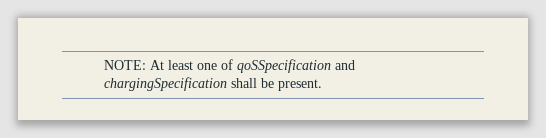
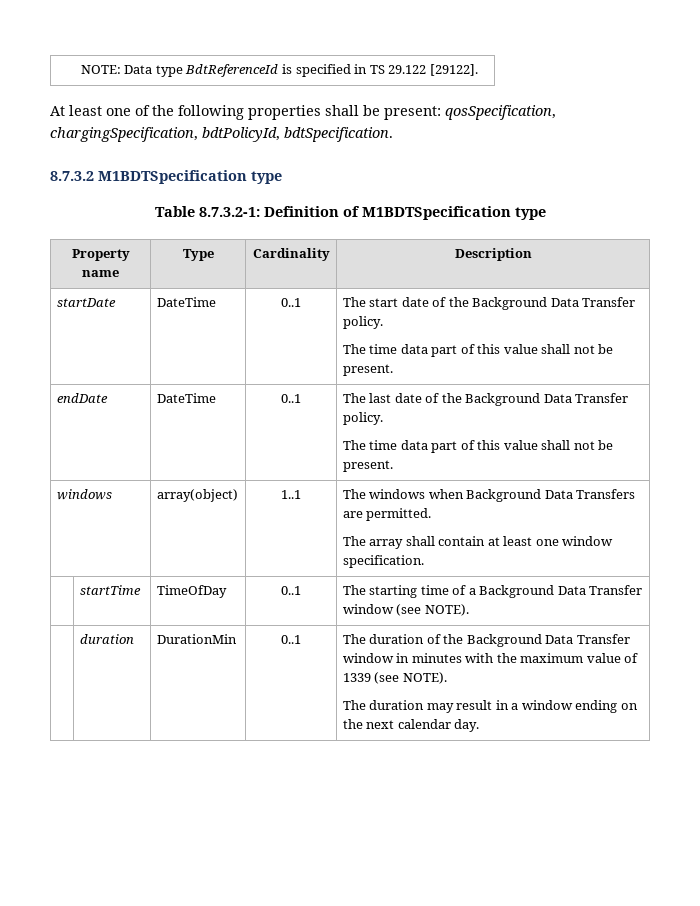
- NOTE: At least one of qoSSpecification and chargingSpecification shall be present.
+ NOTE: Data type BdtReferenceId is specified in TS 29.122 [29122].
+ At least one of the following properties shall be present: qosSpecification, chargingSpecification, bdtPolicyId, bdtSpecification.
+ 8.7.3.2 M1BDTSpecification type
+ Table 8.7.3.2-1: Definition of M1BDTSpecification type
+ Property name | Type | Cardinality | Description
+ startDate | DateTime | 0..1 | The start date of the Background Data Transfer policy.
+ The time data part of this value shall not be present.
+ endDate | DateTime | 0..1 | The last date of the Background Data Transfer policy.
+ The time data part of this value shall not be present.
+ windows | array(object) | 1..1 | The windows when Background Data Transfers are permitted.
+ The array shall contain at least one window specification.
+ | startTime | TimeOfDay | 0..1 | The starting time of a Background Data Transfer window (see NOTE).
+ | duration | DurationMin | 0..1 | The duration of the Background Data Transfer window in minutes with the maximum value of 1339 (see NOTE).
+ The duration may result in a window ending on the next calendar day.

